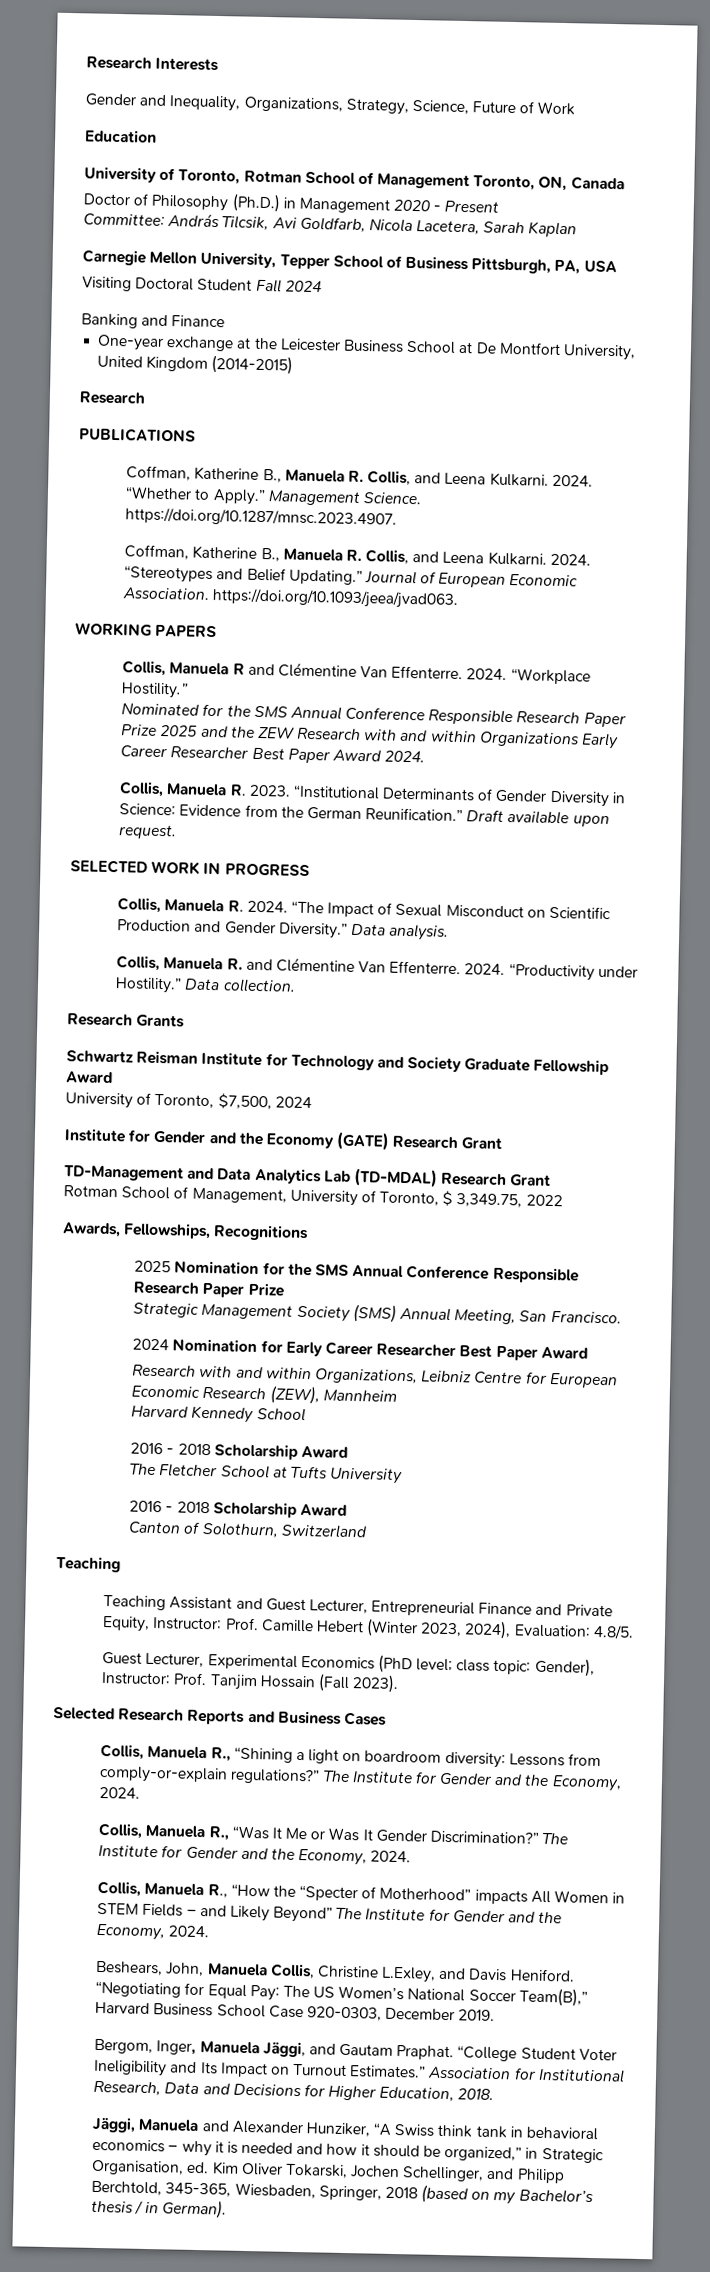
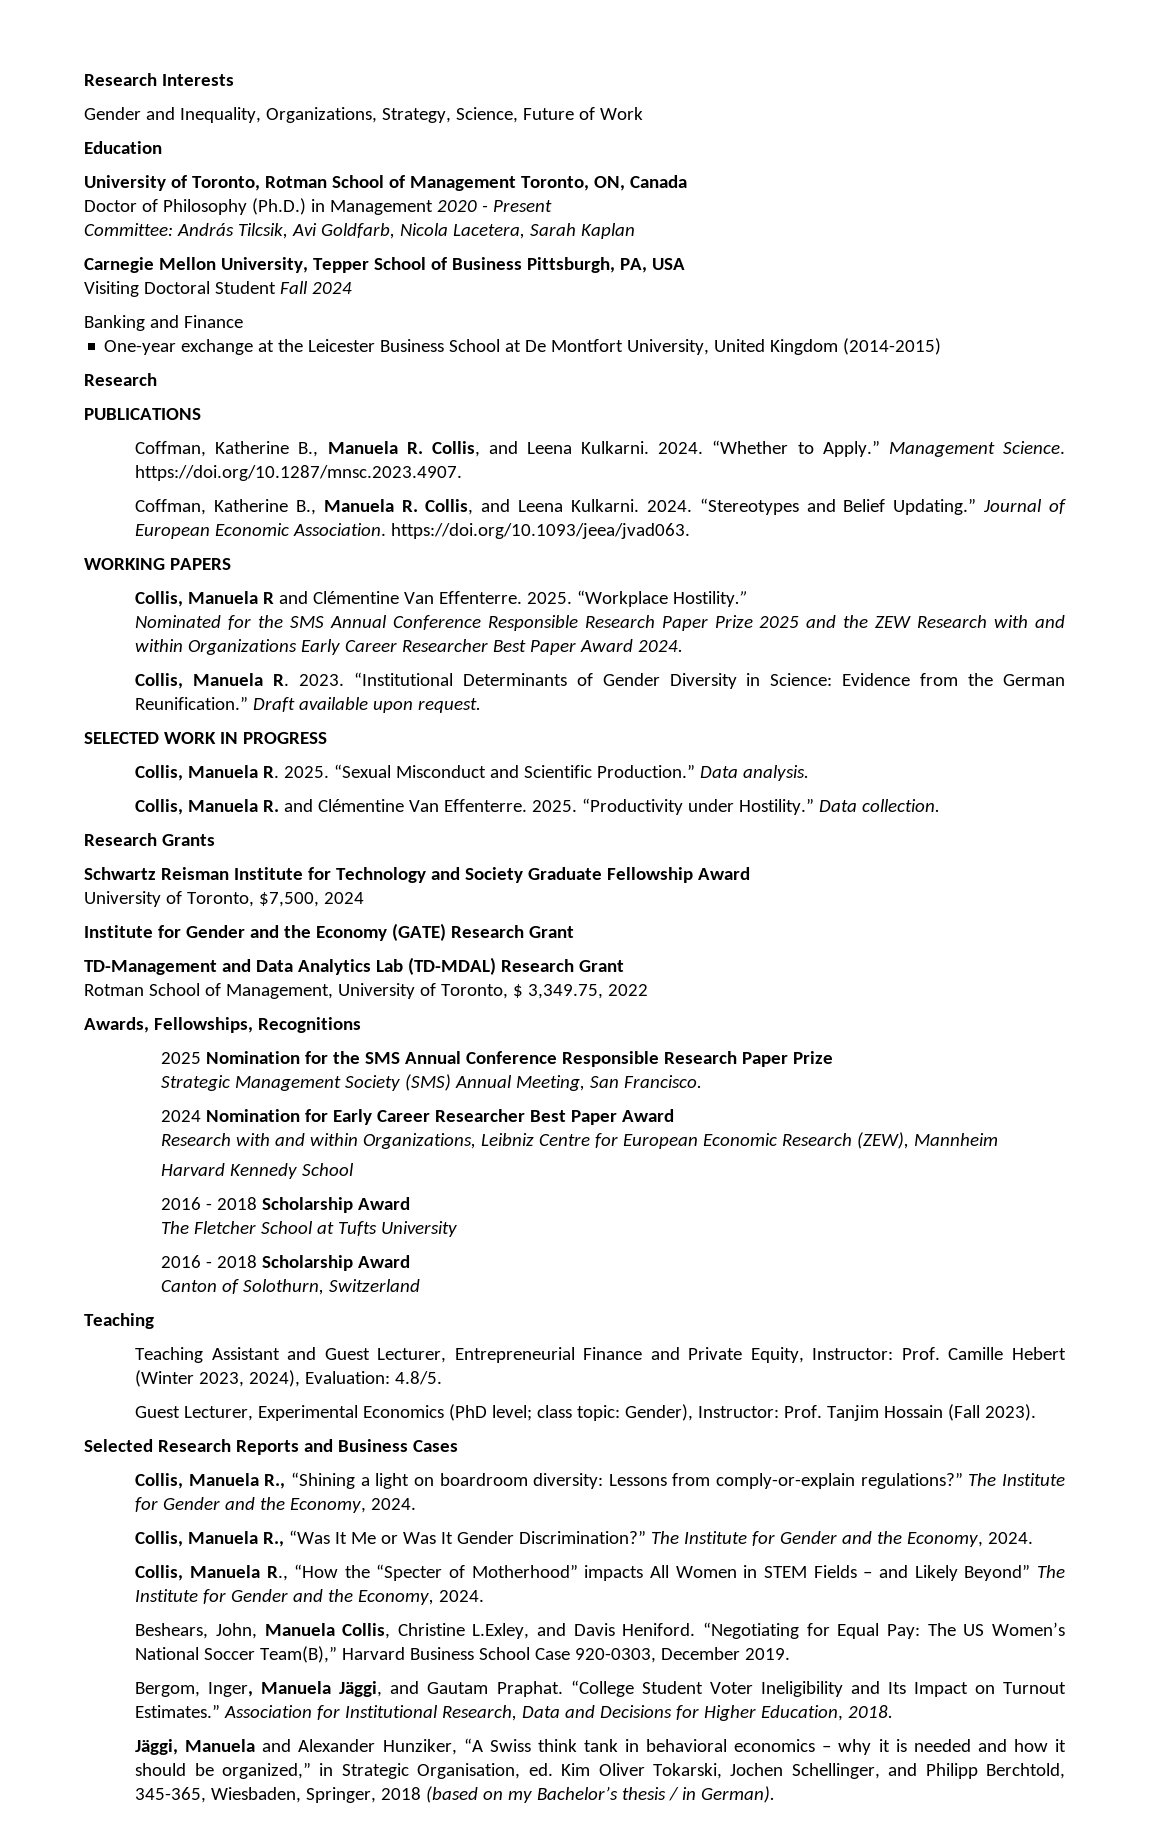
- Collis, Manuela R and Clémentine Van Effenterre. 2024.
+ Collis, Manuela R and Clémentine Van Effenterre. 2025.
- Collis, Manuela R. 2024. “The Impact of Sexual Misconduct on Scientific Production and Gender Diversity.”
+ Collis, Manuela R. 2025. “Sexual Misconduct and Scientific Production.”
- Collis, Manuela R. and Clémentine Van Effenterre. 2024.
+ Collis, Manuela R. and Clémentine Van Effenterre. 2025.

